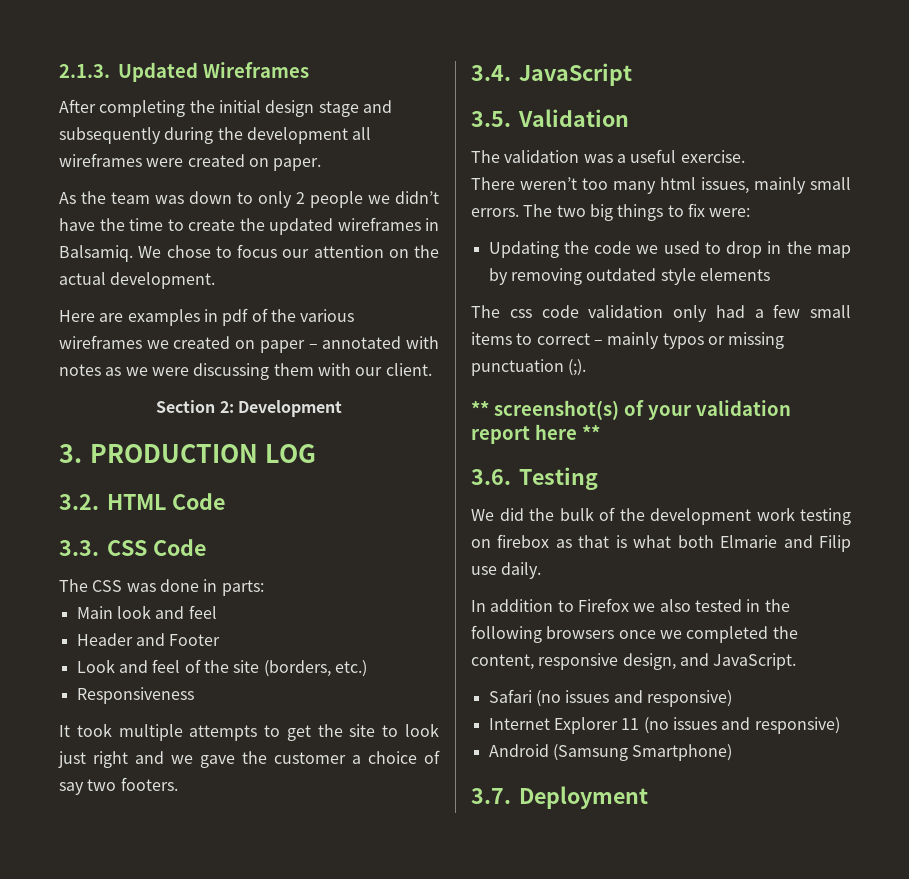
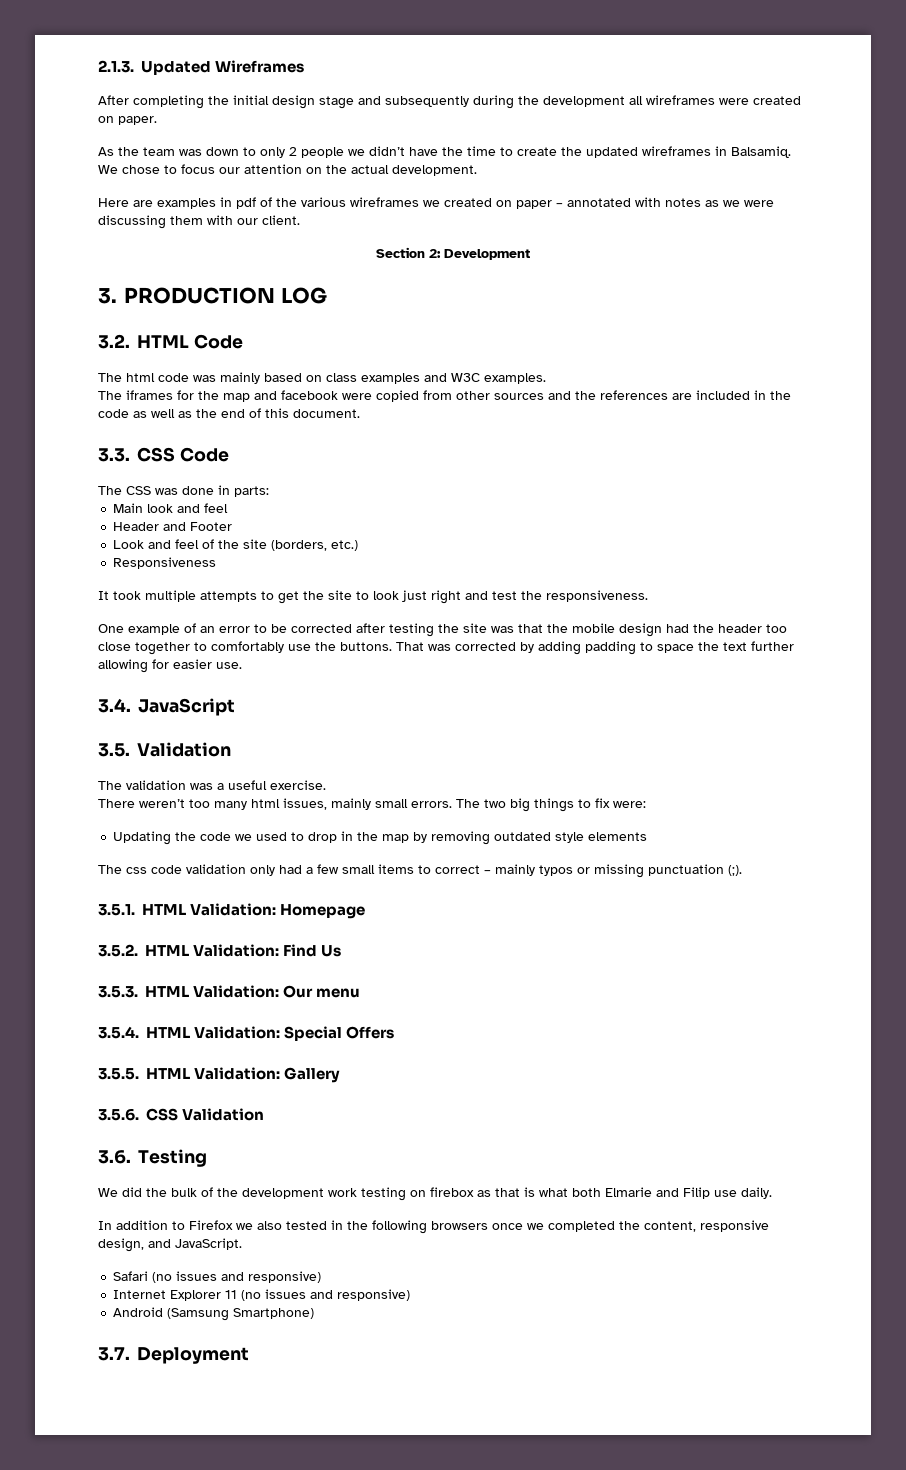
+ The html code was mainly based on class examples and W3C examples.
+ The iframes for the map and facebook were copied from other sources and the references are included in the code as well as the end of this document.
- It took multiple attempts to get the site to look just right and we gave the customer a choice of say two footers.
+ It took multiple attempts to get the site to look just right and test the responsiveness.
+ One example of an error to be corrected after testing the site was that the mobile design had the header too close together to comfortably use the buttons. That was corrected by adding padding to space the text further allowing for easier use.
- ** screenshot(s) of your validation report here **
+ 3.5.1. HTML Validation: Homepage
+ 3.5.2. HTML Validation: Find Us
+ 3.5.3. HTML Validation: Our menu
+ 3.5.4. HTML Validation: Special Offers
+ 3.5.5. HTML Validation: Gallery
+ 3.5.6. CSS Validation

